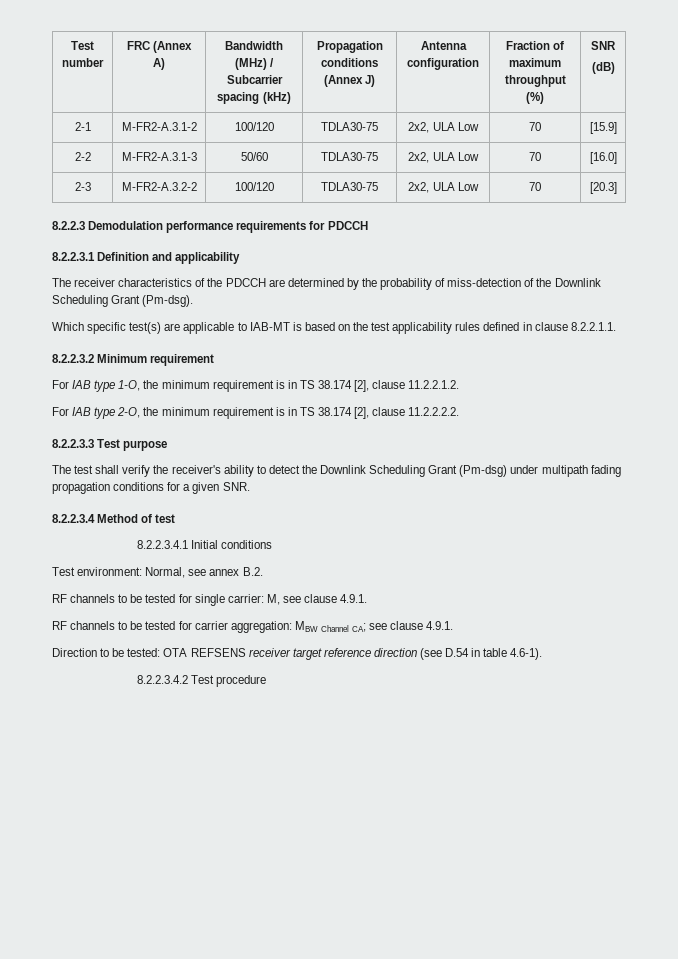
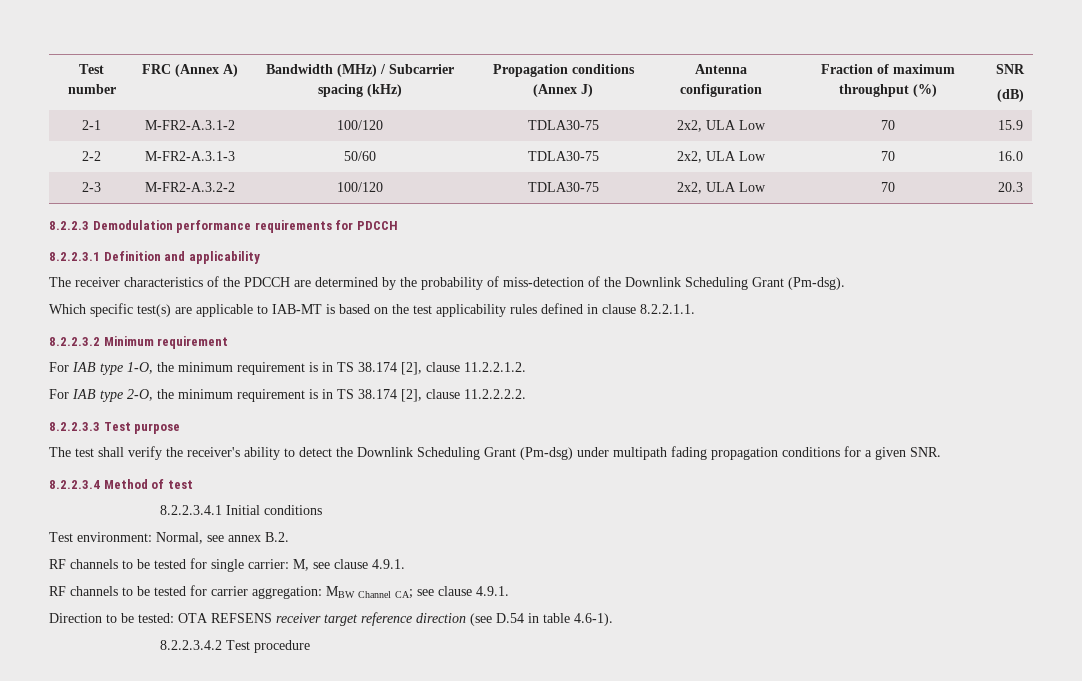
- 2-1 | M-FR2-A.3.1-2 | 100/120 | TDLA30-75 | 2x2, ULA Low | 70 | [15.9]
+ 2-1 | M-FR2-A.3.1-2 | 100/120 | TDLA30-75 | 2x2, ULA Low | 70 | 15.9
- 2-2 | M-FR2-A.3.1-3 | 50/60 | TDLA30-75 | 2x2, ULA Low | 70 | [16.0]
+ 2-2 | M-FR2-A.3.1-3 | 50/60 | TDLA30-75 | 2x2, ULA Low | 70 | 16.0
- 2-3 | M-FR2-A.3.2-2 | 100/120 | TDLA30-75 | 2x2, ULA Low | 70 | [20.3]
+ 2-3 | M-FR2-A.3.2-2 | 100/120 | TDLA30-75 | 2x2, ULA Low | 70 | 20.3

